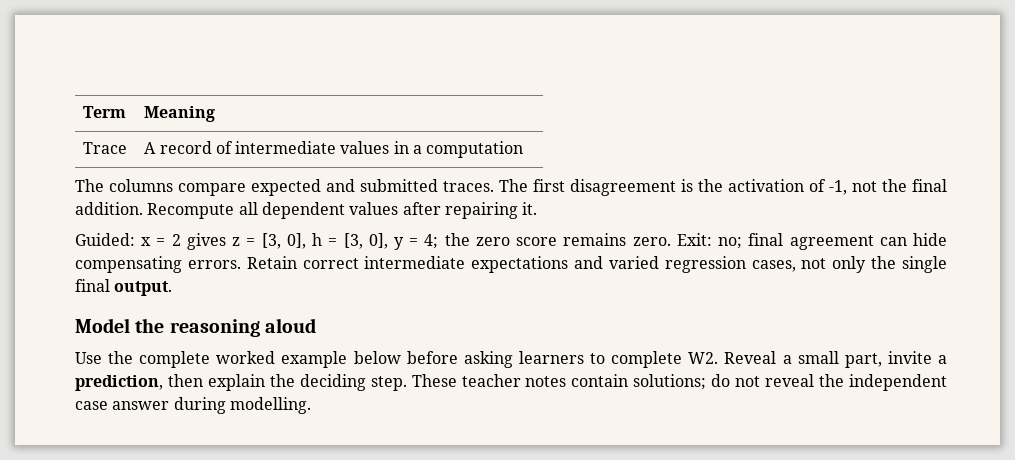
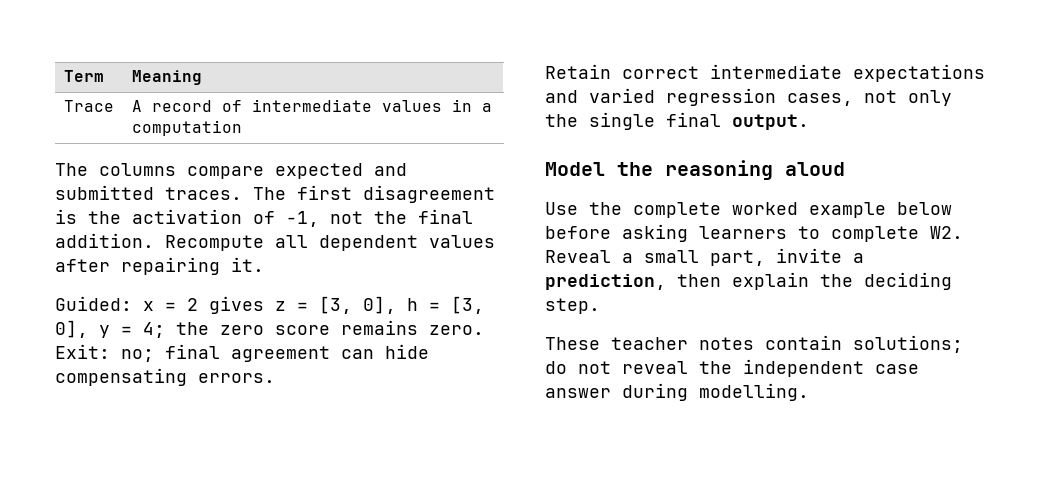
- Exit: no; final agreement can hide compensating errors. Retain correct intermediate expectations and varied regression cases, not only the single final output.
+ Exit: no; final agreement can hide compensating errors.
+ Retain correct intermediate expectations and varied regression cases, not only the single final output.
- Use the complete worked example below before asking learners to complete W2. Reveal a small part, invite a prediction, then explain the deciding step. These teacher notes contain solutions; do not reveal the independent case answer during modelling.
+ Use the complete worked example below before asking learners to complete W2. Reveal a small part, invite a prediction, then explain the deciding step.
+ These teacher notes contain solutions; do not reveal the independent case answer during modelling.

